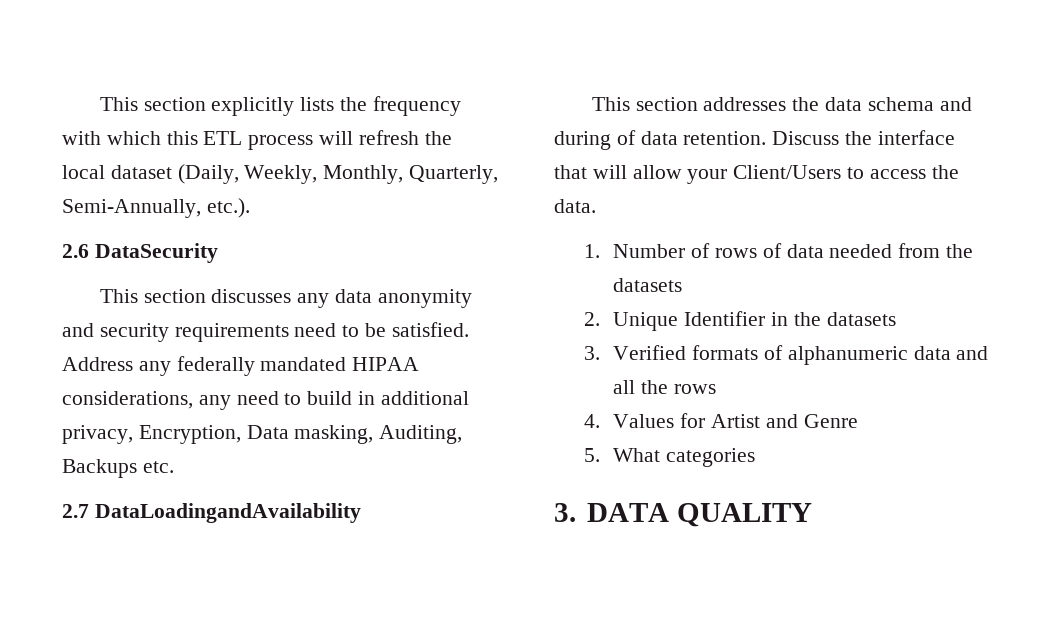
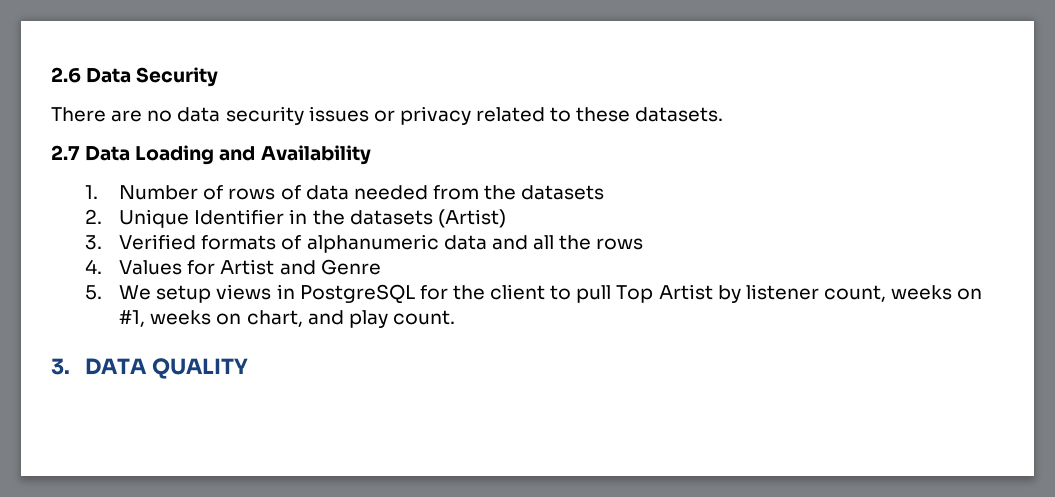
- This section explicitly lists the frequency with which this ETL process will refresh the local dataset (Daily, Weekly, Monthly, Quarterly, Semi-Annually, etc.).
- 2.6 DataSecurity
- This section discusses any data anonymity and security requirements need to be satisfied. Address any federally mandated HIPAA considerations, any need to build in additional privacy, Encryption, Data masking, Auditing, Backups etc.
- 2.7 DataLoadingandAvailability
- This section addresses the data schema and during of data retention. Discuss the interface that will allow your Client/Users to access the data.
+ 2.6 Data Security
+ There are no data security issues or privacy related to these datasets.
+ 2.7 Data Loading and Availability
- 2. Unique Identifier in the datasets
+ 2. Unique Identifier in the datasets (Artist)
- 5. What categories
+ 5. We setup views in PostgreSQL for the client to pull Top Artist by listener count, weeks on #1, weeks on chart, and play count.

